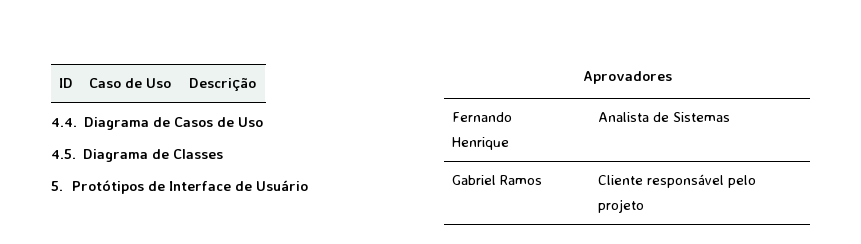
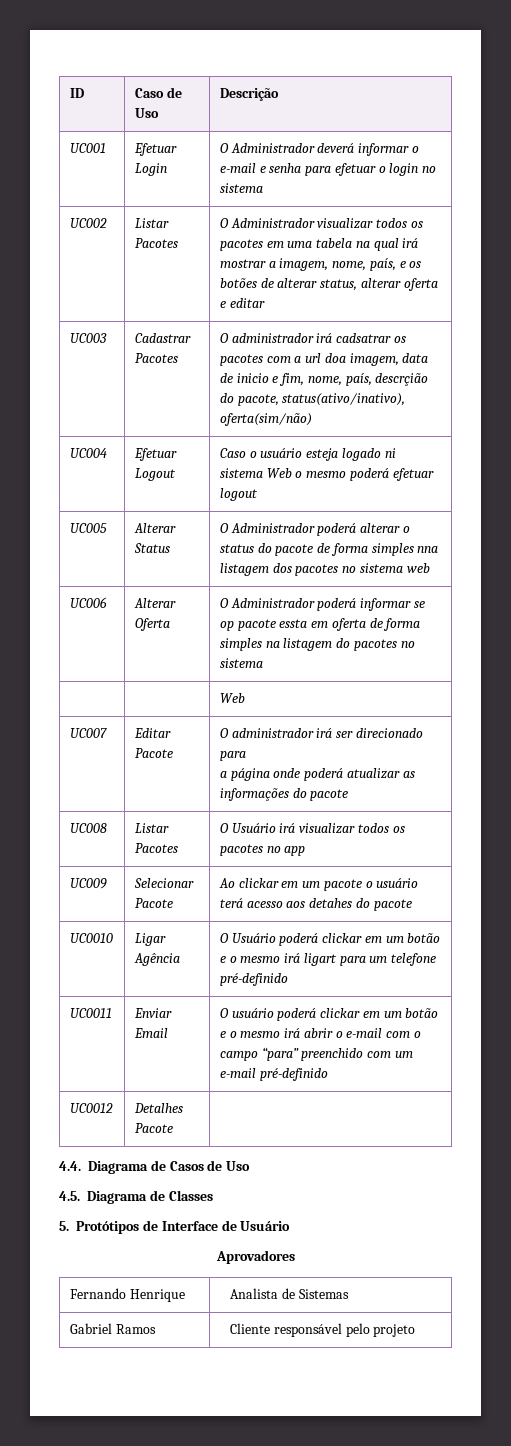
+ UC001 | Efetuar Login | O Administrador deverá informar o e-mail e senha para efetuar o login no sistema
+ UC002 | Listar Pacotes | O Administrador visualizar todos os pacotes em uma tabela na qual irá mostrar a imagem, nome, país, e os botões de alterar status, alterar oferta e editar
+ UC003 | Cadastrar Pacotes | O administrador irá cadsatrar os pacotes com a url doa imagem, data de inicio e fim, nome, país, descrçião do pacote, status(ativo/inativo), oferta(sim/não)
+ UC004 | Efetuar Logout | Caso o usuário esteja logado ni sistema Web o mesmo poderá efetuar logout
+ UC005 | Alterar Status | O Administrador poderá alterar o status do pacote de forma simples nna listagem dos pacotes no sistema web
+ UC006 | Alterar Oferta | O Administrador poderá informar se op pacote essta em oferta de forma simples na listagem do pacotes no sistema
+ | | Web
+ UC007 | Editar Pacote | O administrador irá ser direcionado para
+ a página onde poderá atualizar as informações do pacote
+ UC008 | Listar Pacotes | O Usuário irá visualizar todos os pacotes no app
+ UC009 | Selecionar Pacote | Ao clickar em um pacote o usuário terá acesso aos detahes do pacote
+ UC0010 | Ligar Agência | O Usuário poderá clickar em um botão e o mesmo irá ligart para um telefone pré-definido
+ UC0011 | Enviar Email | O usuário poderá clickar em um botão e o mesmo irá abrir o e-mail com o campo “para” preenchido com um e-mail pré-definido
+ UC0012 | Detalhes Pacote |

